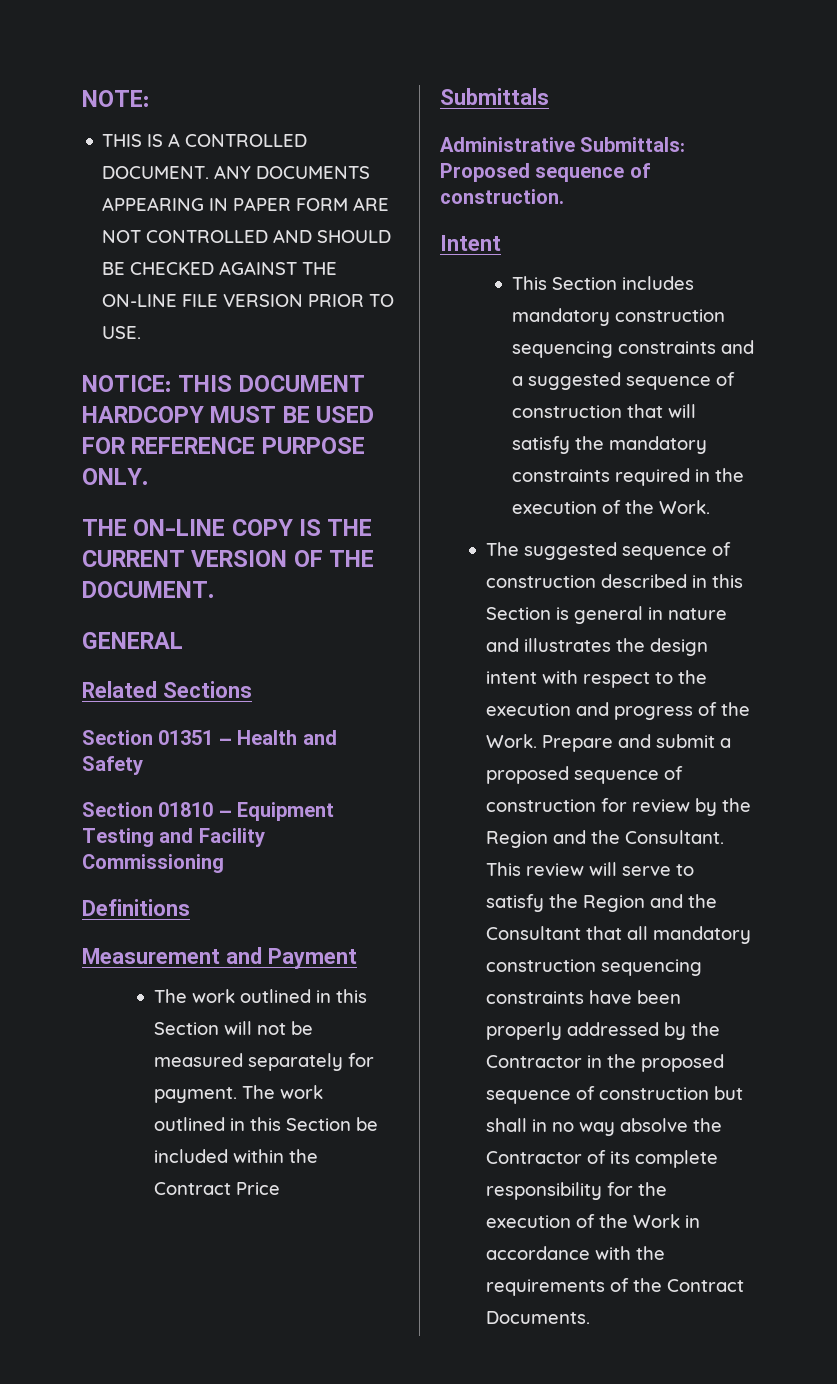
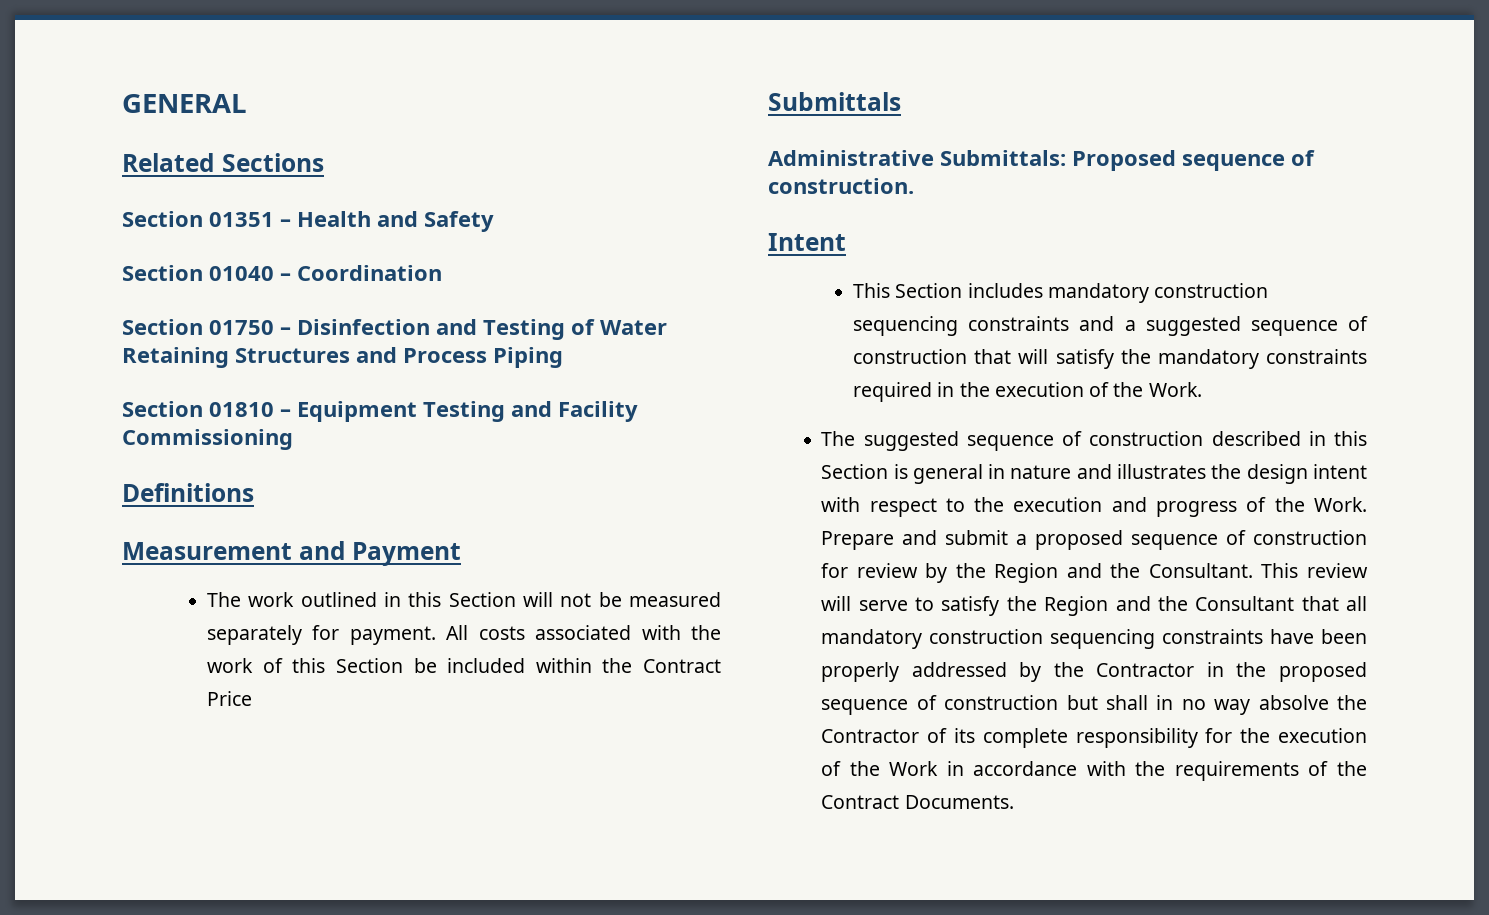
- NOTE:
- THIS IS A CONTROLLED DOCUMENT. ANY DOCUMENTS APPEARING IN PAPER FORM ARE NOT CONTROLLED AND SHOULD BE CHECKED AGAINST THE ON-LINE FILE VERSION PRIOR TO USE.
- NOTICE: THIS DOCUMENT HARDCOPY MUST BE USED FOR REFERENCE PURPOSE ONLY.
- THE ON-LINE COPY IS THE CURRENT VERSION OF THE DOCUMENT.
+ Section 01040 – Coordination
+ Section 01750 – Disinfection and Testing of Water Retaining Structures and Process Piping
- The work outlined in this Section be included within the Contract Price
+ All costs associated with the work of this Section be included within the Contract Price

